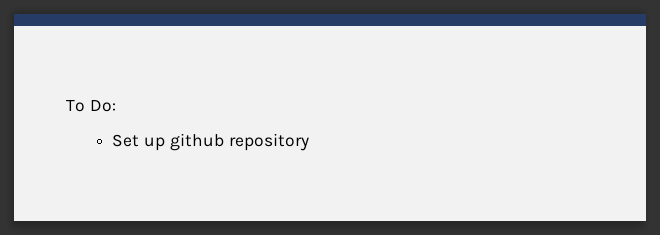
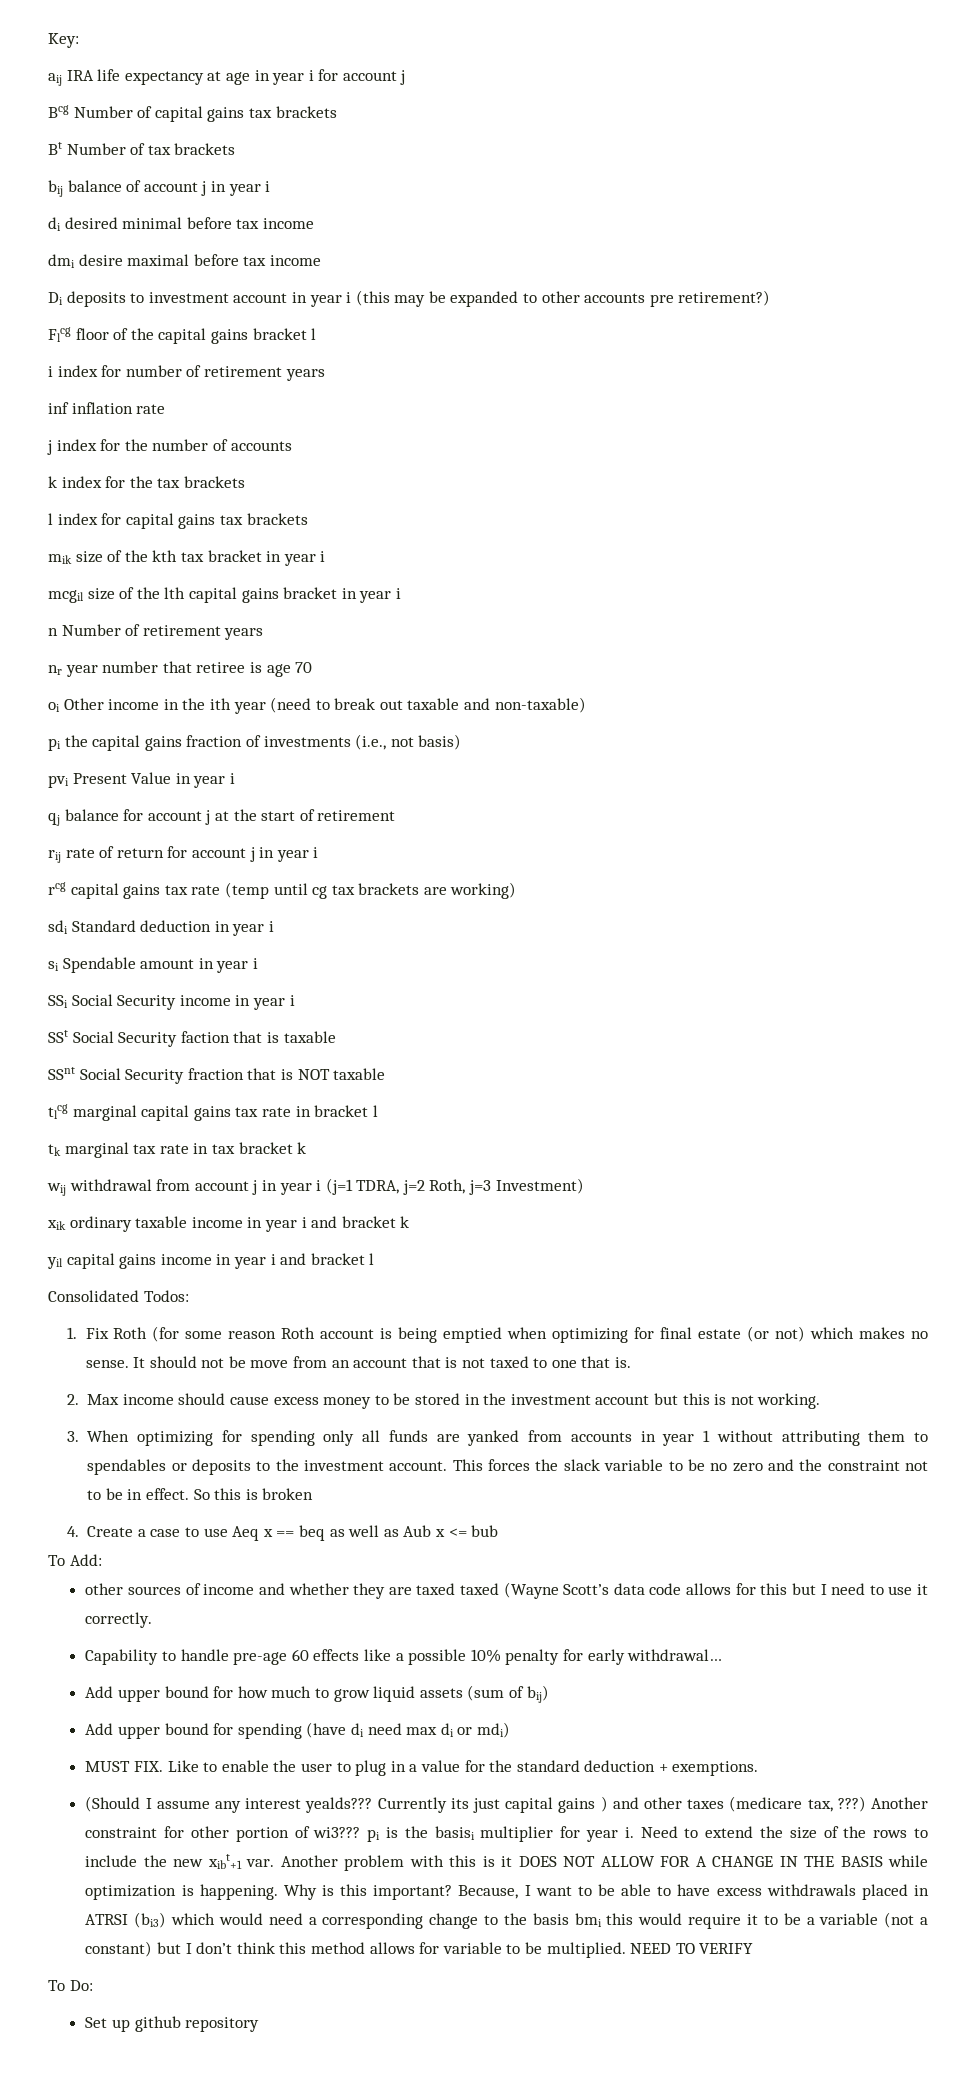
+ Key:
+ aij IRA life expectancy at age in year i for account j
+ Bcg Number of capital gains tax brackets
+ Bt Number of tax brackets
+ bij balance of account j in year i
+ di desired minimal before tax income
+ dmi desire maximal before tax income
+ Di deposits to investment account in year i (this may be expanded to other accounts pre retirement?)
+ Flcg floor of the capital gains bracket l
+ i index for number of retirement years
+ inf inflation rate
+ j index for the number of accounts
+ k index for the tax brackets
+ l index for capital gains tax brackets
+ mik size of the kth tax bracket in year i
+ mcgil size of the lth capital gains bracket in year i
+ n Number of retirement years
+ nr year number that retiree is age 70
+ oi Other income in the ith year (need to break out taxable and non-taxable)
+ pi the capital gains fraction of investments (i.e., not basis)
+ pvi Present Value in year i
+ qj balance for account j at the start of retirement
+ rij rate of return for account j in year i
+ rcg capital gains tax rate (temp until cg tax brackets are working)
+ sdi Standard deduction in year i
+ si Spendable amount in year i
+ SSi Social Security income in year i
+ SSt Social Security faction that is taxable
+ SSnt Social Security fraction that is NOT taxable
+ tlcg marginal capital gains tax rate in bracket l
+ tk marginal tax rate in tax bracket k
+ wij withdrawal from account j in year i (j=1 TDRA, j=2 Roth, j=3 Investment)
+ xik ordinary taxable income in year i and bracket k
+ yil capital gains income in year i and bracket l
+ Consolidated Todos:
+ 1. Fix Roth (for some reason Roth account is being emptied when optimizing for final estate (or not) which makes no sense. It should not be move from an account that is not taxed to one that is.
+ 2. Max income should cause excess money to be stored in the investment account but this is not working.
+ 3. When optimizing for spending only all funds are yanked from accounts in year 1 without attributing them to spendables or deposits to the investment account. This forces the slack variable to be no zero and the constraint not to be in effect. So this is broken
+ 4. Create a case to use Aeq x == beq as well as Aub x <= bub
+ To Add:
+ other sources of income and whether they are taxed taxed (Wayne Scott’s data code allows for this but I need to use it correctly.
+ Capability to handle pre-age 60 effects like a possible 10% penalty for early withdrawal…
+ Add upper bound for how much to grow liquid assets (sum of bij)
+ Add upper bound for spending (have di need max di or mdi)
+ MUST FIX. Like to enable the user to plug in a value for the standard deduction + exemptions.
+ (Should I assume any interest yealds??? Currently its just capital gains ) and other taxes (medicare tax, ???) Another constraint for other portion of wi3??? pi is the basisi multiplier for year i. Need to extend the size of the rows to include the new xibt+1 var. Another problem with this is it DOES NOT ALLOW FOR A CHANGE IN THE BASIS while optimization is happening. Why is this important? Because, I want to be able to have excess withdrawals placed in ATRSI (bi3) which would need a corresponding change to the basis bmi this would require it to be a variable (not a constant) but I don’t think this method allows for variable to be multiplied. NEED TO VERIFY

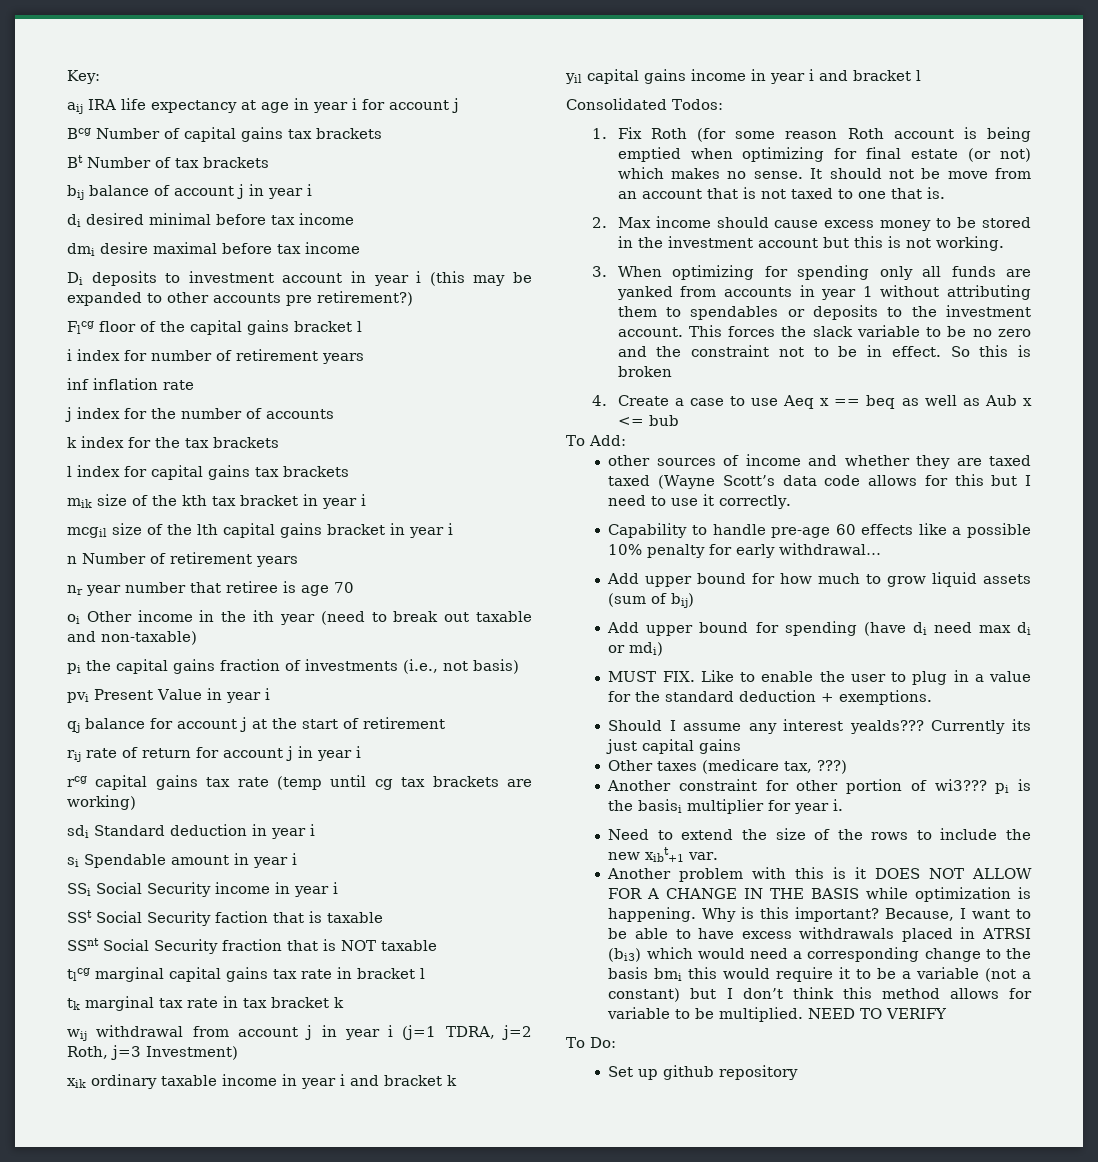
- (Should I assume any interest yealds???
+ Should I assume any interest yealds???
- Currently its just capital gains ) and other taxes (medicare tax, ???) Another constraint for other portion of wi3??? pi is the basisi multiplier for year i. Need to extend the size of the rows to include the new xibt+1 var. Another problem with this is it DOES NOT ALLOW FOR A CHANGE IN THE BASIS while optimization is happening.
+ Currently its just capital gains
+ Other taxes (medicare tax, ???)
+ Another constraint for other portion of wi3??? pi is the basisi multiplier for year i.
+ Need to extend the size of the rows to include the new xibt+1 var.
+ Another problem with this is it DOES NOT ALLOW FOR A CHANGE IN THE BASIS while optimization is happening.

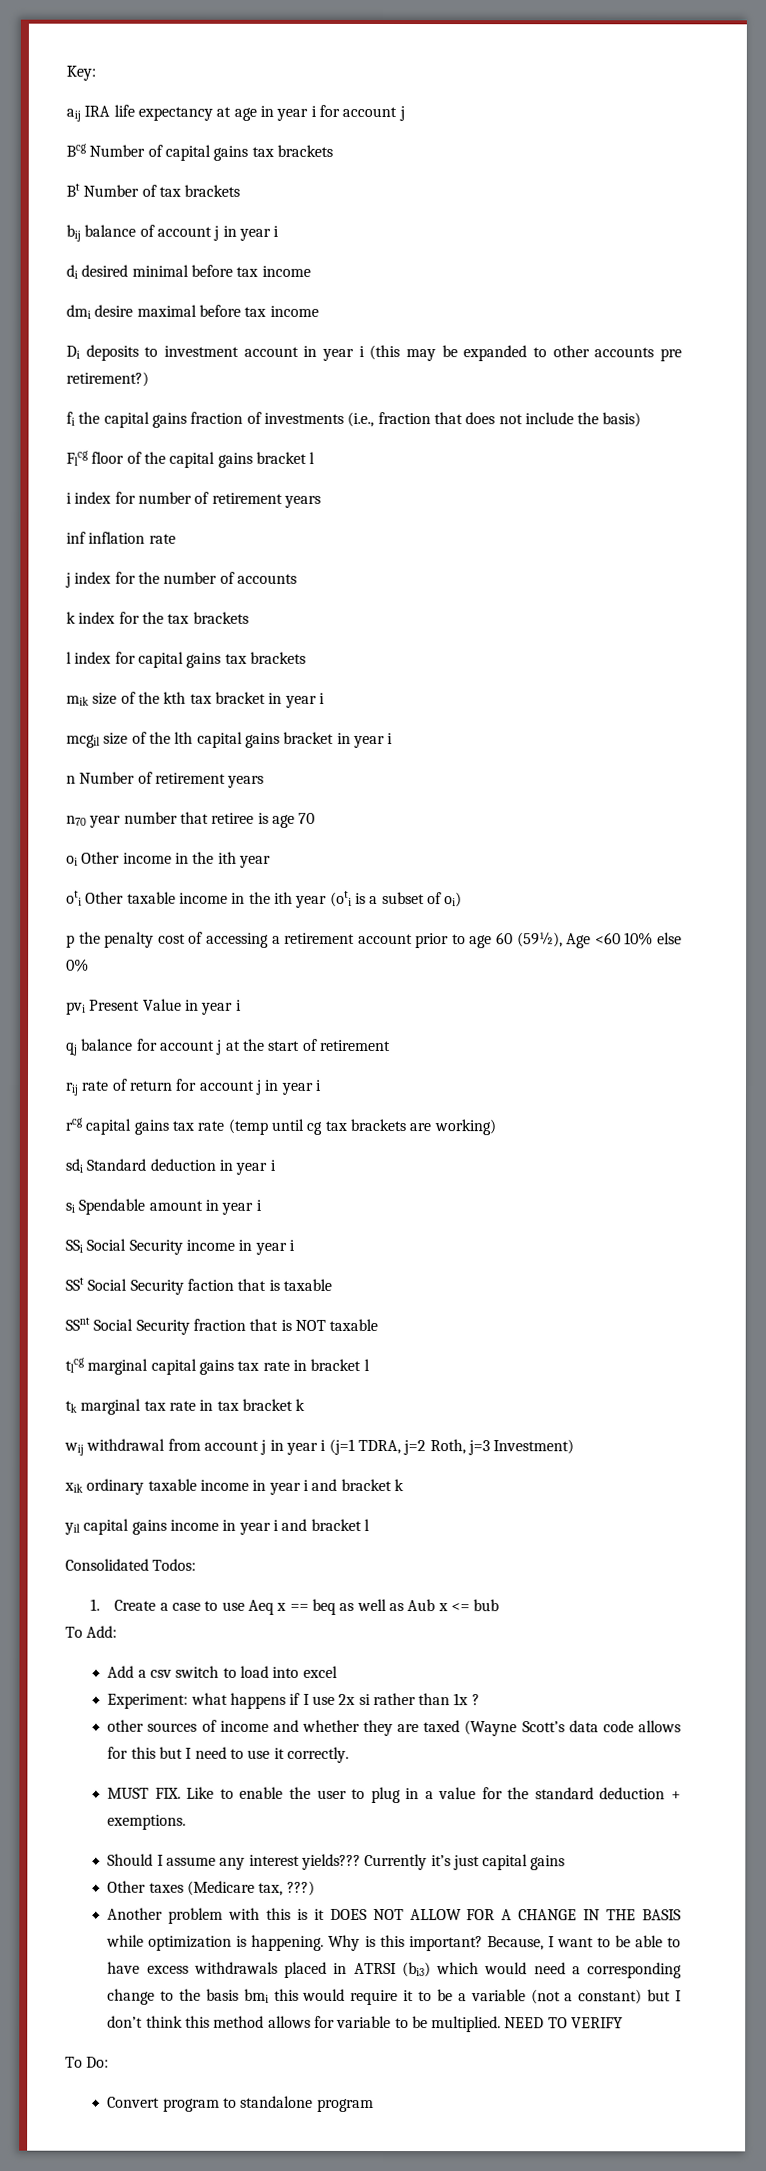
+ fi the capital gains fraction of investments (i.e., fraction that does not include the basis)
- nr year number that retiree is age 70
+ n70 year number that retiree is age 70
- oi Other income in the ith year (need to break out taxable and non-taxable)
- pi the capital gains fraction of investments (i.e., not basis)
+ oi Other income in the ith year
+ oti Other taxable income in the ith year (oti is a subset of oi)
+ p the penalty cost of accessing a retirement account prior to age 60 (59½), Age <60 10% else 0%
- 1. Fix Roth (for some reason Roth account is being emptied when optimizing for final estate (or not) which makes no sense. It should not be move from an account that is not taxed to one that is.
- 2. Max income should cause excess money to be stored in the investment account but this is not working.
- 3. When optimizing for spending only all funds are yanked from accounts in year 1 without attributing them to spendables or deposits to the investment account. This forces the slack variable to be no zero and the constraint not to be in effect. So this is broken
- 4. Create a case to use Aeq x == beq as well as Aub x <= bub
+ 1. Create a case to use Aeq x == beq as well as Aub x <= bub
+ Add a csv switch to load into excel
+ Experiment: what happens if I use 2x si rather than 1x ?
- other sources of income and whether they are taxed taxed (Wayne Scott’s data code allows for this but I need to use it correctly.
+ other sources of income and whether they are taxed (Wayne Scott’s data code allows for this but I need to use it correctly.
- Capability to handle pre-age 60 effects like a possible 10% penalty for early withdrawal…
- Add upper bound for how much to grow liquid assets (sum of bij)
- Add upper bound for spending (have di need max di or mdi)
- Should I assume any interest yealds??? Currently its just capital gains
+ Should I assume any interest yields??? Currently it’s just capital gains
- Other taxes (medicare tax, ???)
+ Other taxes (Medicare tax, ???)
- Another constraint for other portion of wi3??? pi is the basisi multiplier for year i.
- Need to extend the size of the rows to include the new xibt+1 var.
- Set up github repository
+ Convert program to standalone program

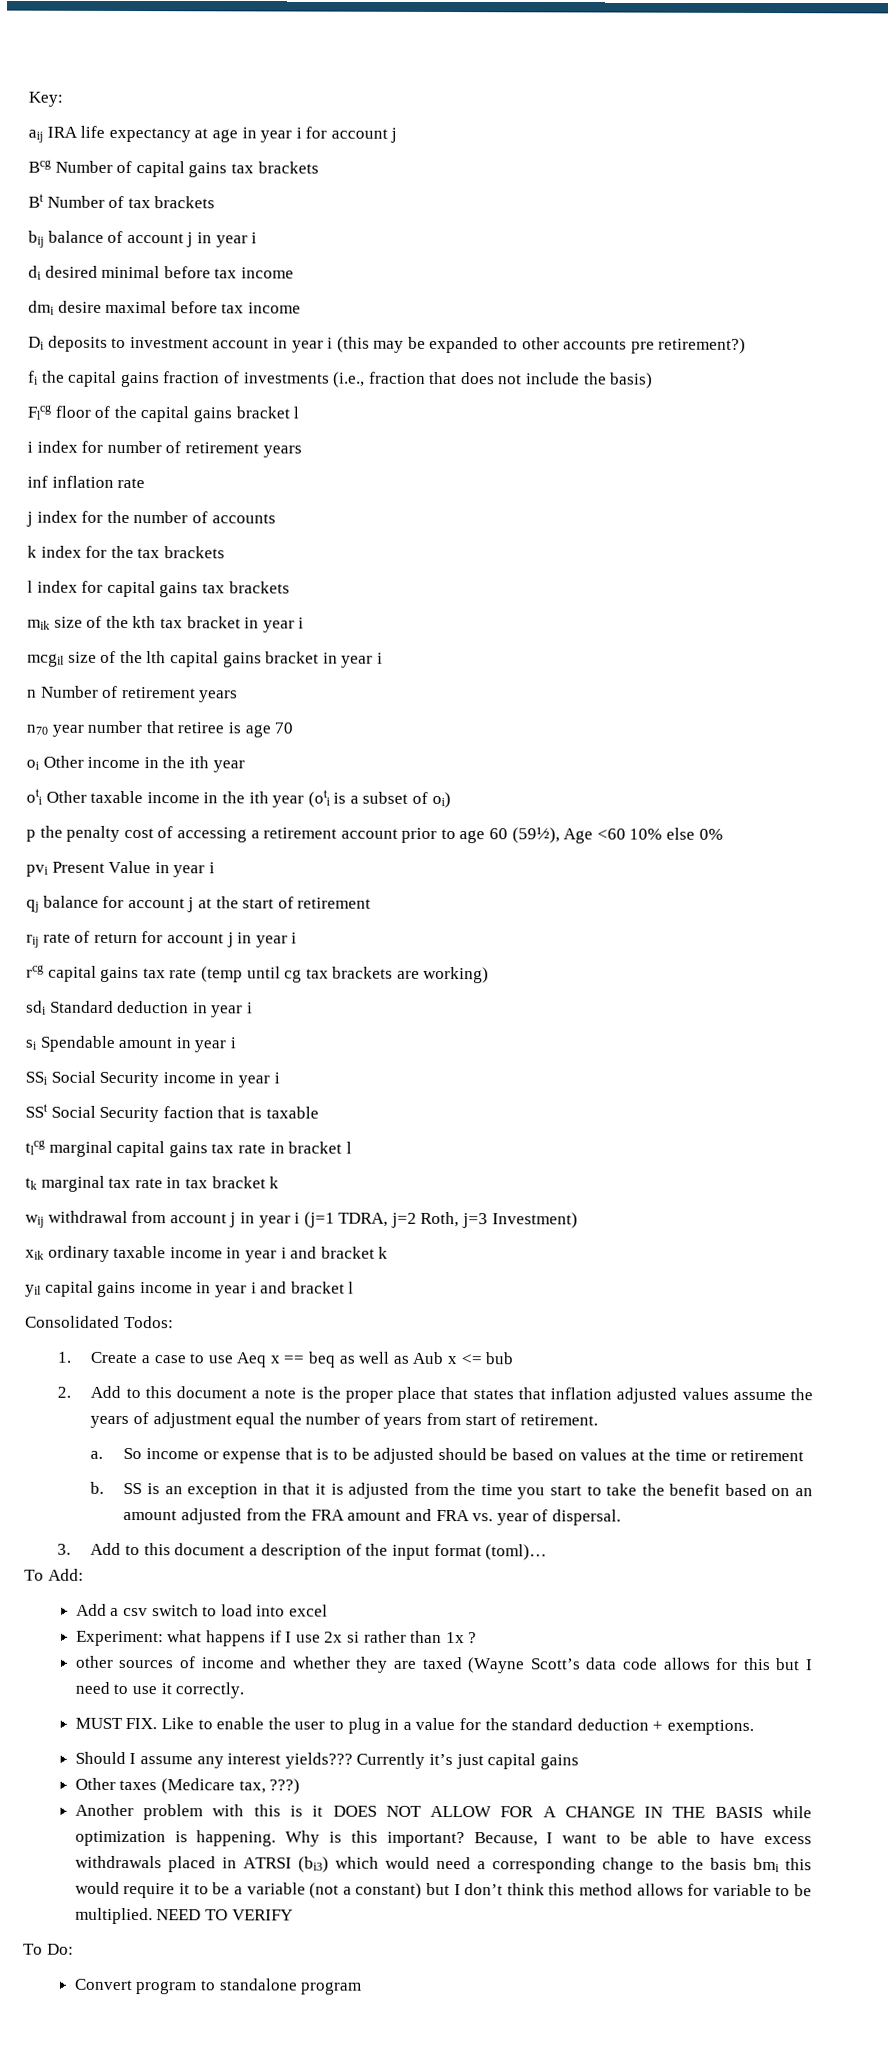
- SSnt Social Security fraction that is NOT taxable
+ 2. Add to this document a note is the proper place that states that inflation adjusted values assume the years of adjustment equal the number of years from start of retirement.
+ a. So income or expense that is to be adjusted should be based on values at the time or retirement
+ b. SS is an exception in that it is adjusted from the time you start to take the benefit based on an amount adjusted from the FRA amount and FRA vs. year of dispersal.
+ 3. Add to this document a description of the input format (toml)…

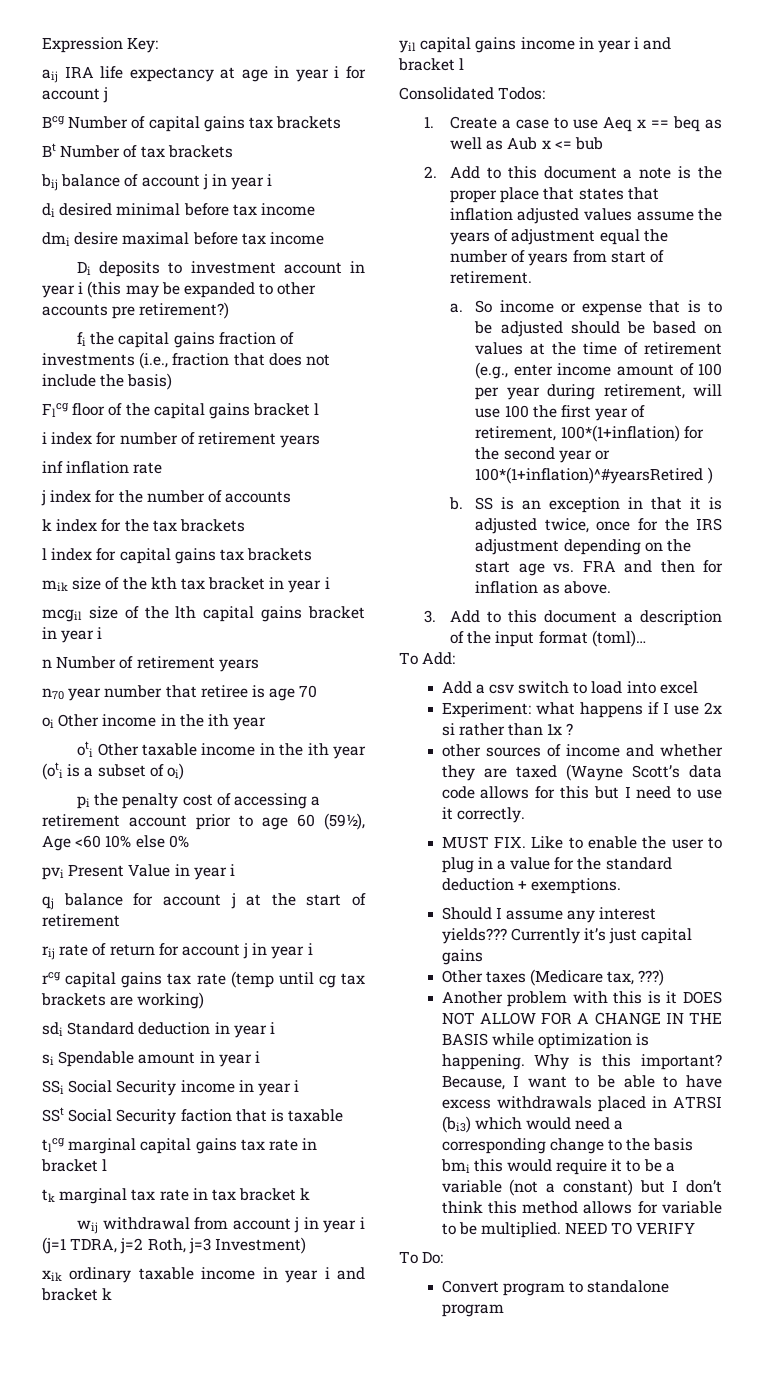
- Key:
+ Expression Key:
- p the penalty cost of accessing a retirement account prior to age 60 (59½), Age <60 10% else 0%
+ pi the penalty cost of accessing a retirement account prior to age 60 (59½), Age <60 10% else 0%
- So income or expense that is to be adjusted should be based on values at the time or retirement
+ So income or expense that is to be adjusted should be based on values at the time of retirement (e.g., enter income amount of 100 per year during retirement, will use 100 the first year of retirement, 100*(1+inflation) for the second year or 100*(1+inflation)^#yearsRetired )
- SS is an exception in that it is adjusted from the time you start to take the benefit based on an amount adjusted from the FRA amount and FRA vs. year of dispersal.
+ SS is an exception in that it is adjusted twice, once for the IRS adjustment depending on the start age vs. FRA and then for inflation as above.

